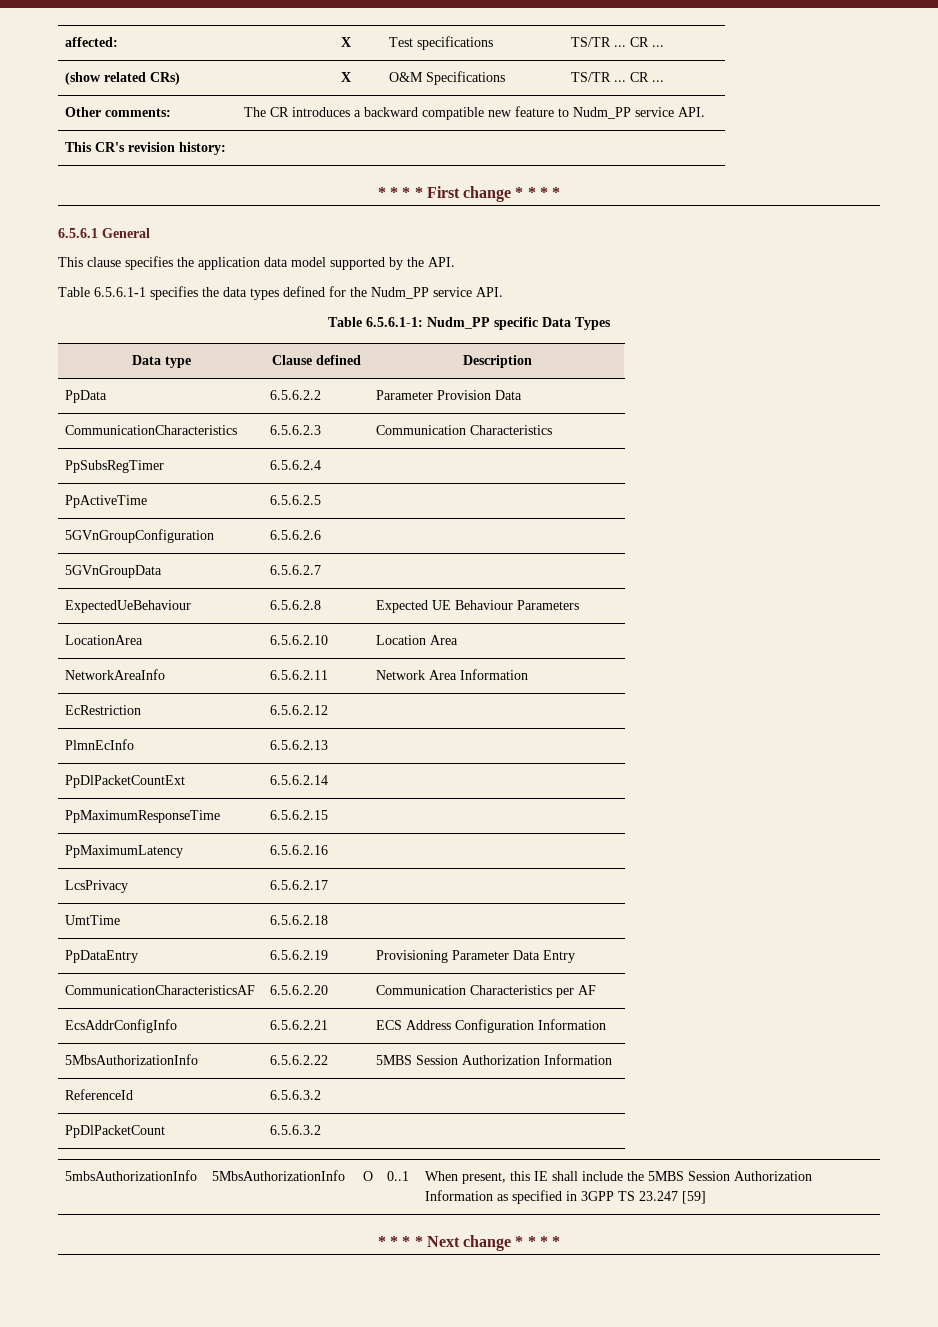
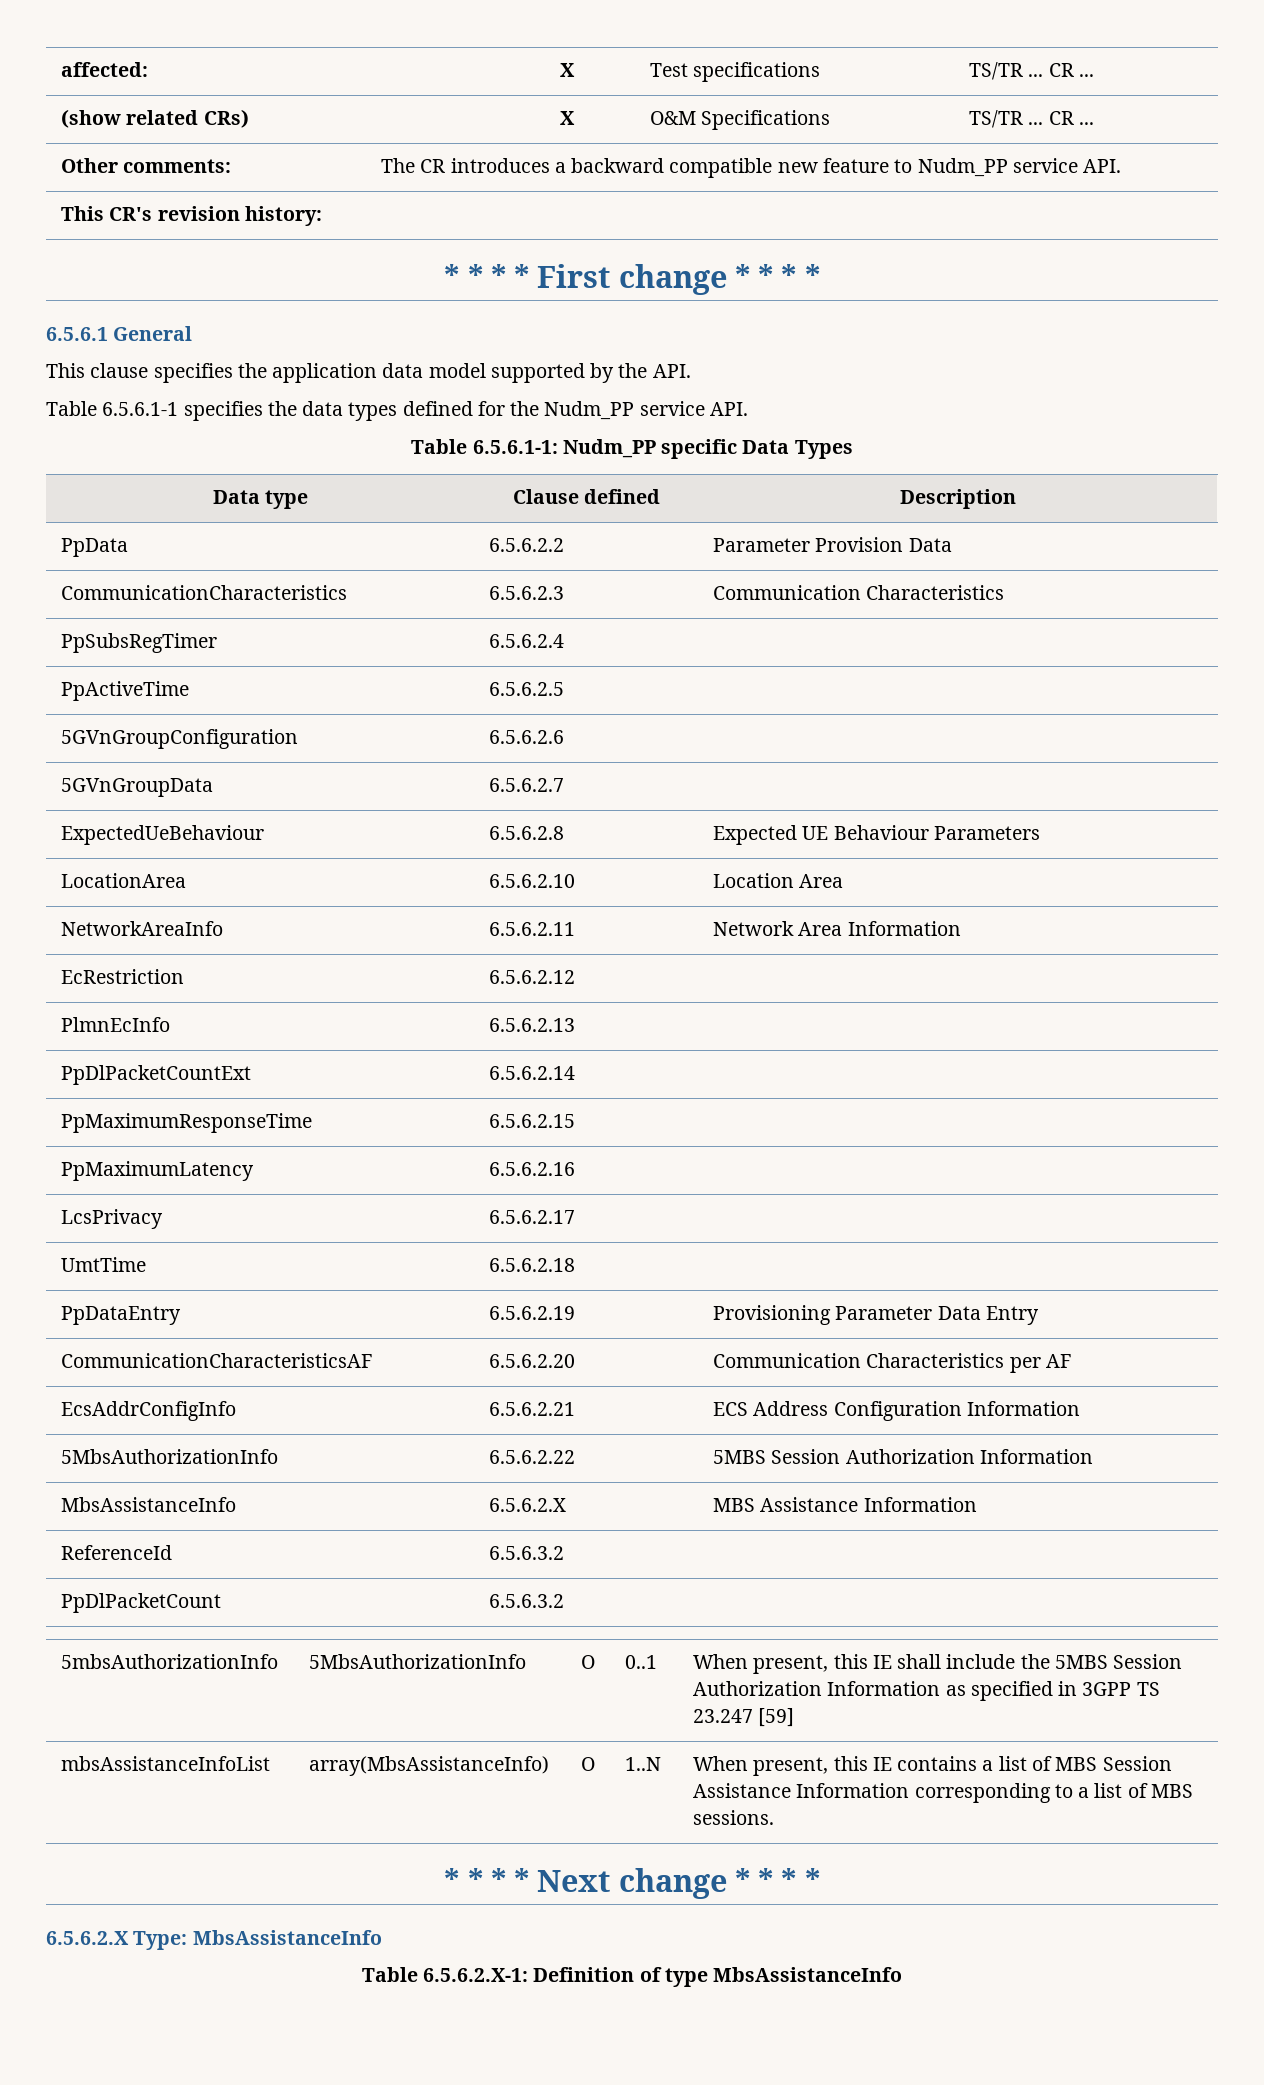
+ MbsAssistanceInfo | 6.5.6.2.X | MBS Assistance Information
+ mbsAssistanceInfoList | array(MbsAssistanceInfo) | O | 1..N | When present, this IE contains a list of MBS Session Assistance Information corresponding to a list of MBS sessions.
+ 6.5.6.2.X Type: MbsAssistanceInfo
+ Table 6.5.6.2.X-1: Definition of type MbsAssistanceInfo

